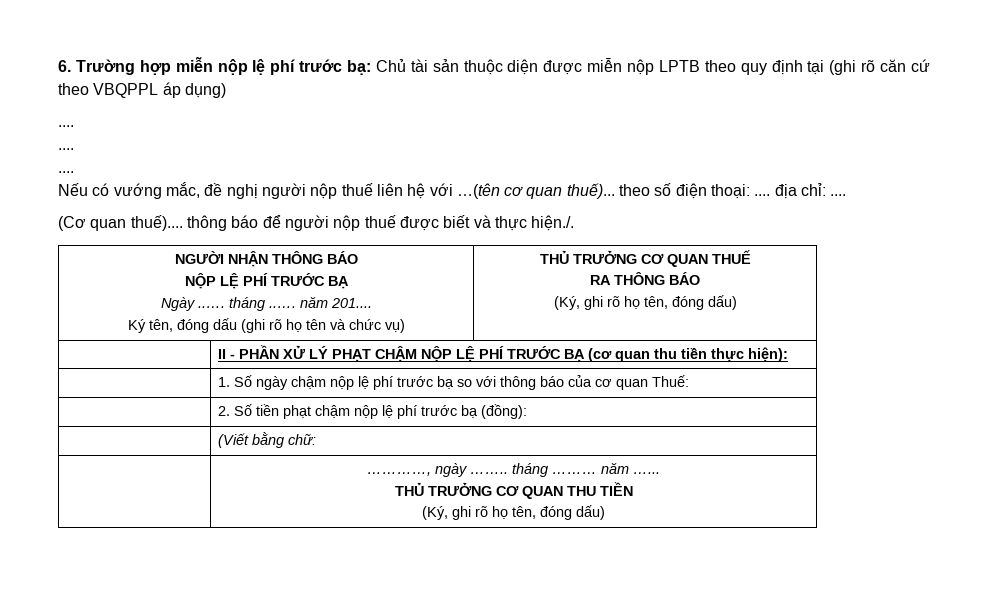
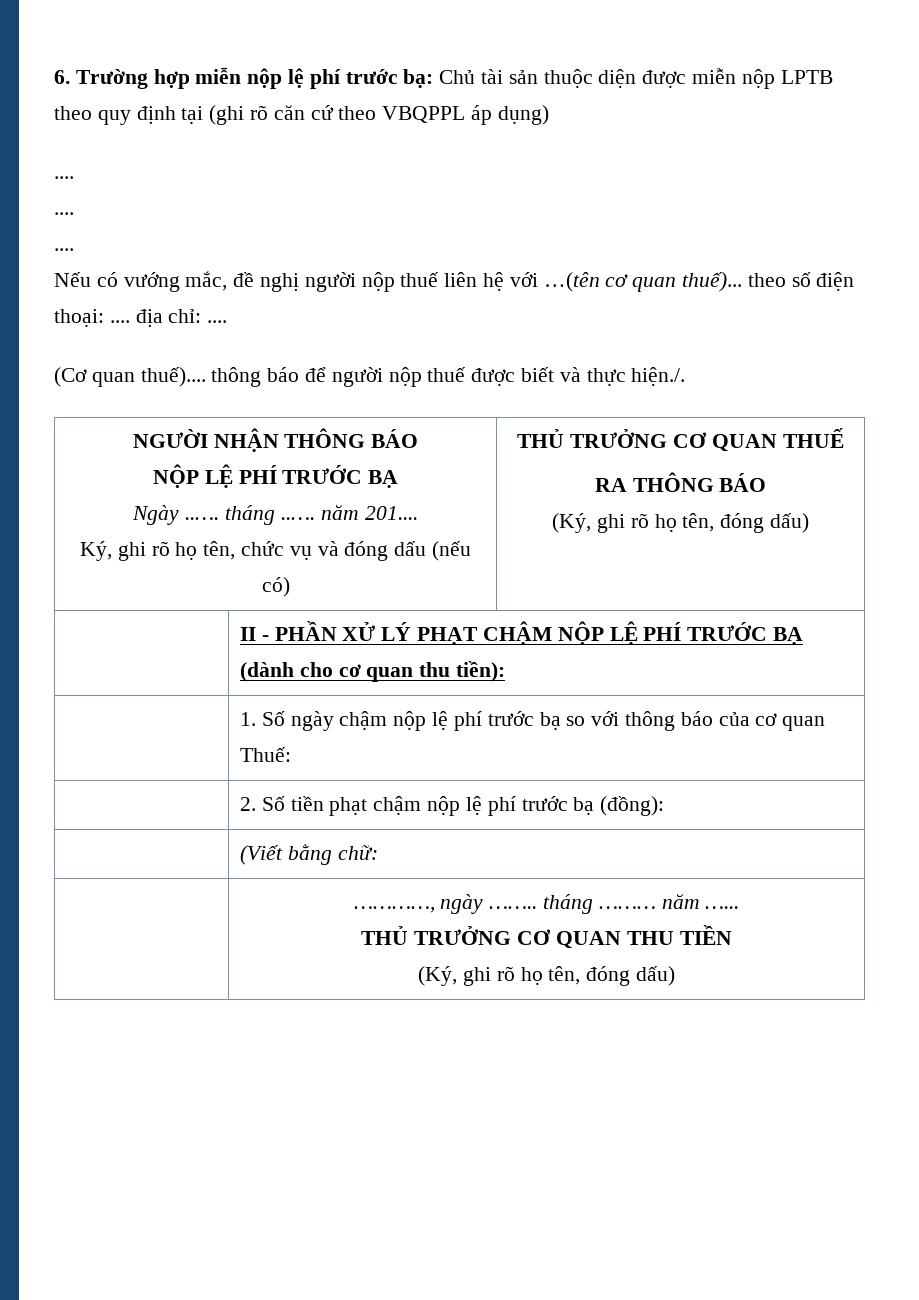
- Ký tên, đóng dấu (ghi rõ họ tên và chức vụ)
+ Ký, ghi rõ họ tên, chức vụ và đóng dấu (nếu có)
- | II - PHẦN XỬ LÝ PHẠT CHẬM NỘP LỆ PHÍ TRƯỚC BẠ (cơ quan thu tiền thực hiện):
+ | II - PHẦN XỬ LÝ PHẠT CHẬM NỘP LỆ PHÍ TRƯỚC BẠ (dành cho cơ quan thu tiền):

